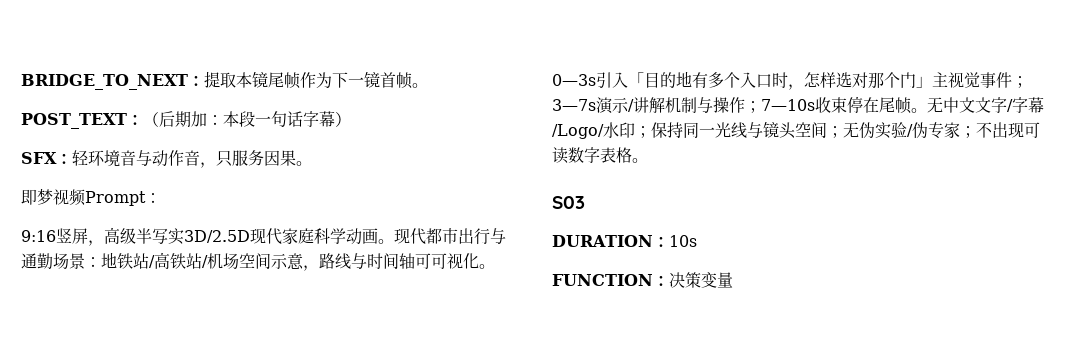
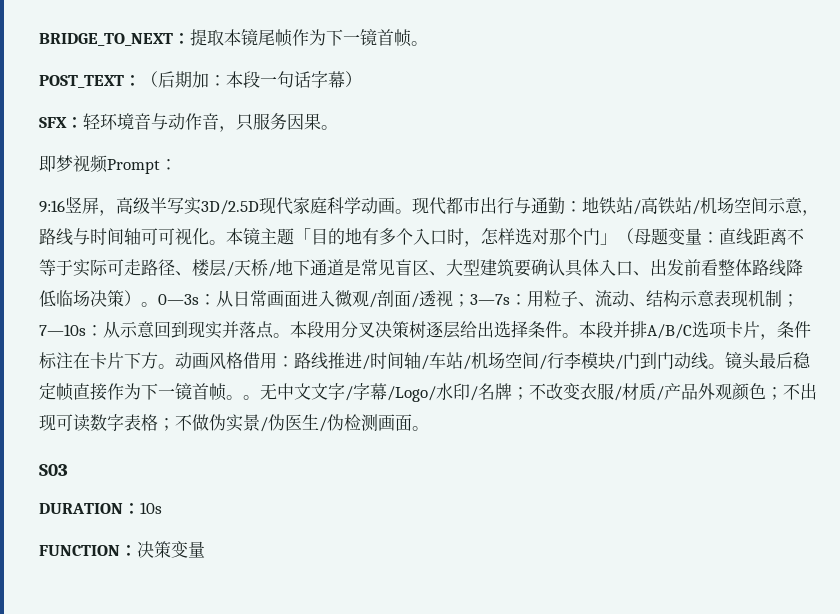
- 现代都市出行与通勤场景：地铁站/高铁站/机场空间示意，路线与时间轴可可视化。
+ 现代都市出行与通勤：地铁站/高铁站/机场空间示意，路线与时间轴可可视化。
- 0—3s引入「目的地有多个入口时，怎样选对那个门」主视觉事件；3—7s演示/讲解机制与操作；7—10s收束停在尾帧。
+ 本镜主题「目的地有多个入口时，怎样选对那个门」（母题变量：直线距离不等于实际可走路径、楼层/天桥/地下通道是常见盲区、大型建筑要确认具体入口、出发前看整体路线降低临场决策）。0—3s：从日常画面进入微观/剖面/透视；3—7s：用粒子、流动、结构示意表现机制；7—10s：从示意回到现实并落点。本段用分叉决策树逐层给出选择条件。本段并排A/B/C选项卡片，条件标注在卡片下方。动画风格借用：路线推进/时间轴/车站/机场空间/行李模块/门到门动线。镜头最后稳定帧直接作为下一镜首帧。。
- 无中文文字/字幕/Logo/水印；保持同一光线与镜头空间；无伪实验/伪专家；不出现可读数字表格。
+ 无中文文字/字幕/Logo/水印/名牌；不改变衣服/材质/产品外观颜色；不出现可读数字表格；不做伪实景/伪医生/伪检测画面。

